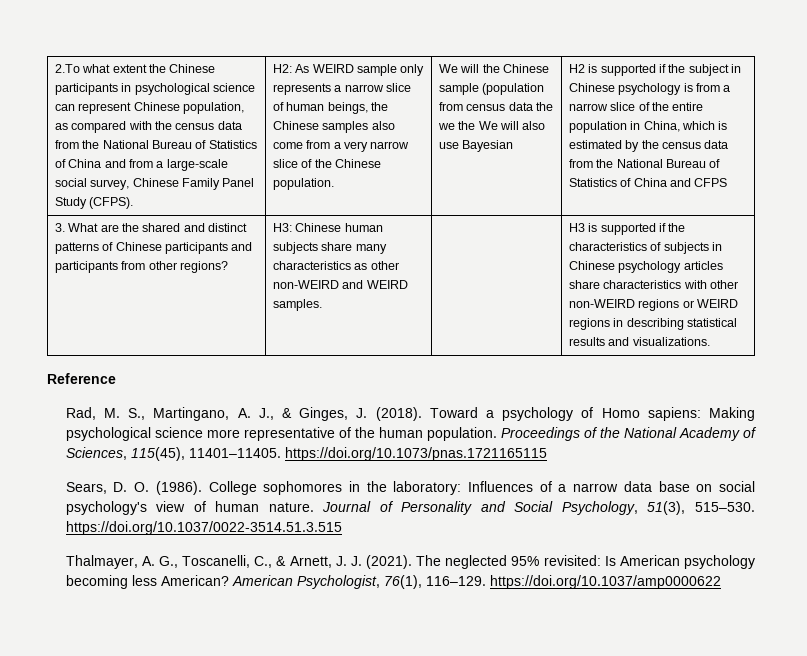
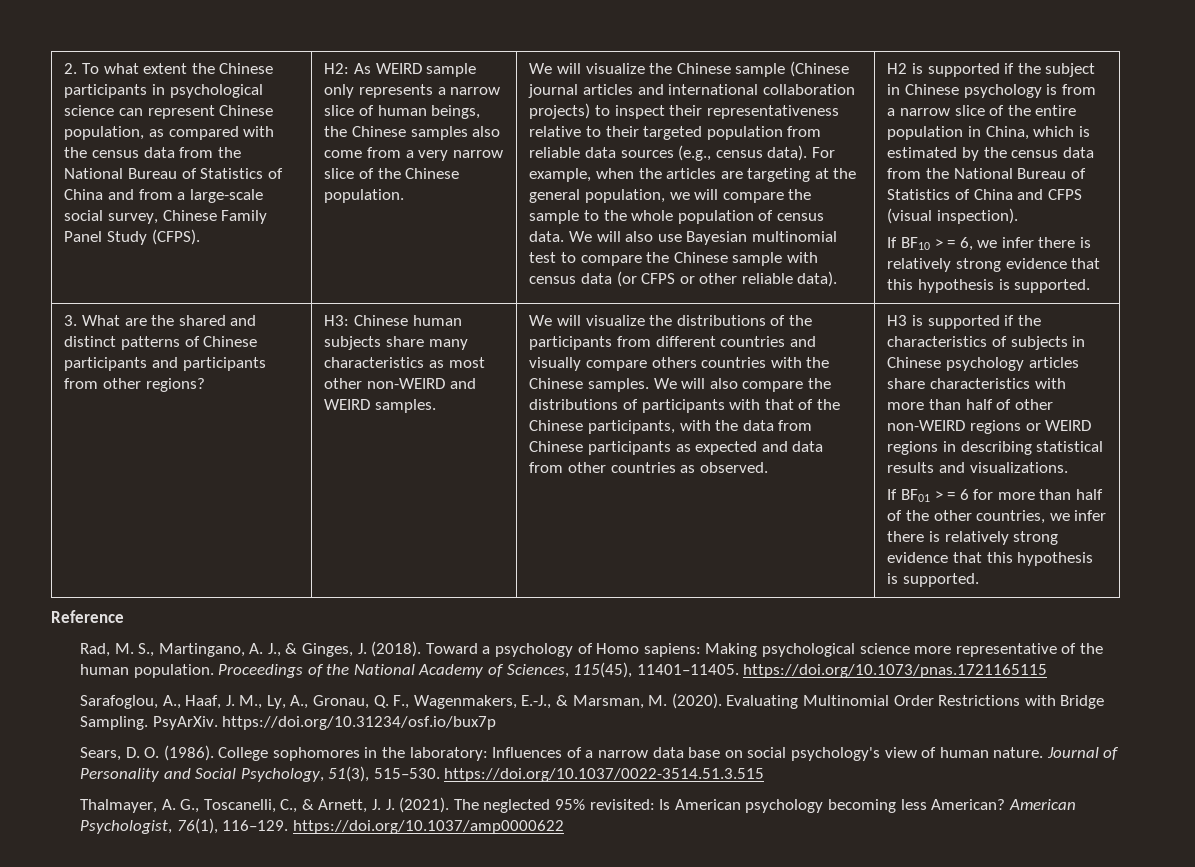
- 2.To what extent the Chinese participants in psychological science can represent Chinese population, as compared with the census data from the National Bureau of Statistics of China and from a large-scale social survey, Chinese Family Panel Study (CFPS).
+ 2. To what extent the Chinese participants in psychological science can represent Chinese population, as compared with the census data from the National Bureau of Statistics of China and from a large-scale social survey, Chinese Family Panel Study (CFPS).
- We will the Chinese sample (population from census data the we the We will also use Bayesian
+ We will visualize the Chinese sample (Chinese journal articles and international collaboration projects) to inspect their representativeness relative to their targeted population from reliable data sources (e.g., census data). For example, when the articles are targeting at the general population, we will compare the sample to the whole population of census data. We will also use Bayesian multinomial test to compare the Chinese sample with census data (or CFPS or other reliable data).
- H2 is supported if the subject in Chinese psychology is from a narrow slice of the entire population in China, which is estimated by the census data from the National Bureau of Statistics of China and CFPS
+ H2 is supported if the subject in Chinese psychology is from a narrow slice of the entire population in China, which is estimated by the census data from the National Bureau of Statistics of China and CFPS (visual inspection).
+ If BF10 > = 6, we infer there is relatively strong evidence that this hypothesis is supported.
- H3: Chinese human subjects share many characteristics as other non-WEIRD and WEIRD samples.
+ H3: Chinese human subjects share many characteristics as most other non-WEIRD and WEIRD samples.
+ We will visualize the distributions of the participants from different countries and visually compare others countries with the Chinese samples. We will also compare the distributions of participants with that of the Chinese participants, with the data from Chinese participants as expected and data from other countries as observed.
- H3 is supported if the characteristics of subjects in Chinese psychology articles share characteristics with other non-WEIRD regions or WEIRD regions in describing statistical results and visualizations.
+ H3 is supported if the characteristics of subjects in Chinese psychology articles share characteristics with more than half of other non-WEIRD regions or WEIRD regions in describing statistical results and visualizations.
+ If BF01 > = 6 for more than half of the other countries, we infer there is relatively strong evidence that this hypothesis is supported.
+ Sarafoglou, A., Haaf, J. M., Ly, A., Gronau, Q. F., Wagenmakers, E.-J., & Marsman, M. (2020). Evaluating Multinomial Order Restrictions with Bridge Sampling. PsyArXiv. https://doi.org/10.31234/osf.io/bux7p

